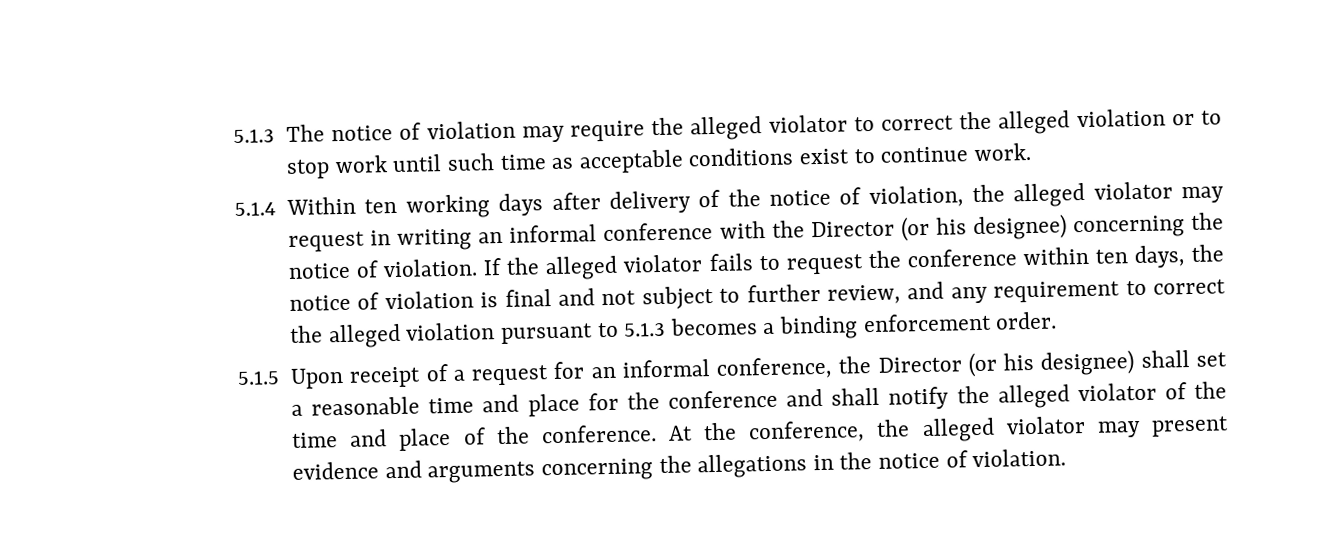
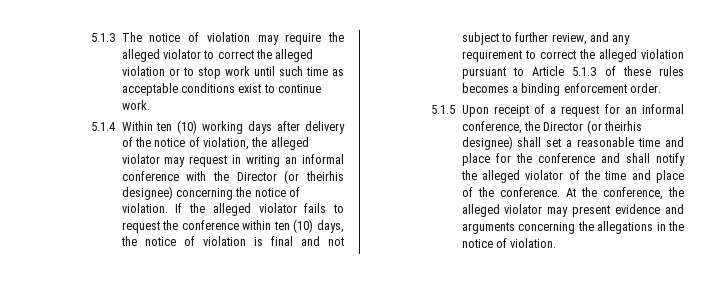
- 5.1.4 Within ten working days after delivery of the notice of violation, the alleged violator may request in writing an informal conference with the Director (or his designee) concerning the notice of violation.
+ 5.1.4 Within ten (10) working days after delivery of the notice of violation, the alleged violator may request in writing an informal conference with the Director (or theirhis designee) concerning the notice of violation.
- If the alleged violator fails to request the conference within ten days, the notice of violation is final and not subject to further review, and any requirement to correct the alleged violation pursuant to 5.1.3 becomes a binding enforcement order.
+ If the alleged violator fails to request the conference within ten (10) days, the notice of violation is final and not subject to further review, and any requirement to correct the alleged violation pursuant to Article 5.1.3 of these rules becomes a binding enforcement order.
- 5.1.5 Upon receipt of a request for an informal conference, the Director (or his designee) shall set a reasonable time and place for the conference and shall notify the alleged violator of the time and place of the conference.
+ 5.1.5 Upon receipt of a request for an informal conference, the Director (or theirhis designee) shall set a reasonable time and place for the conference and shall notify the alleged violator of the time and place of the conference.

